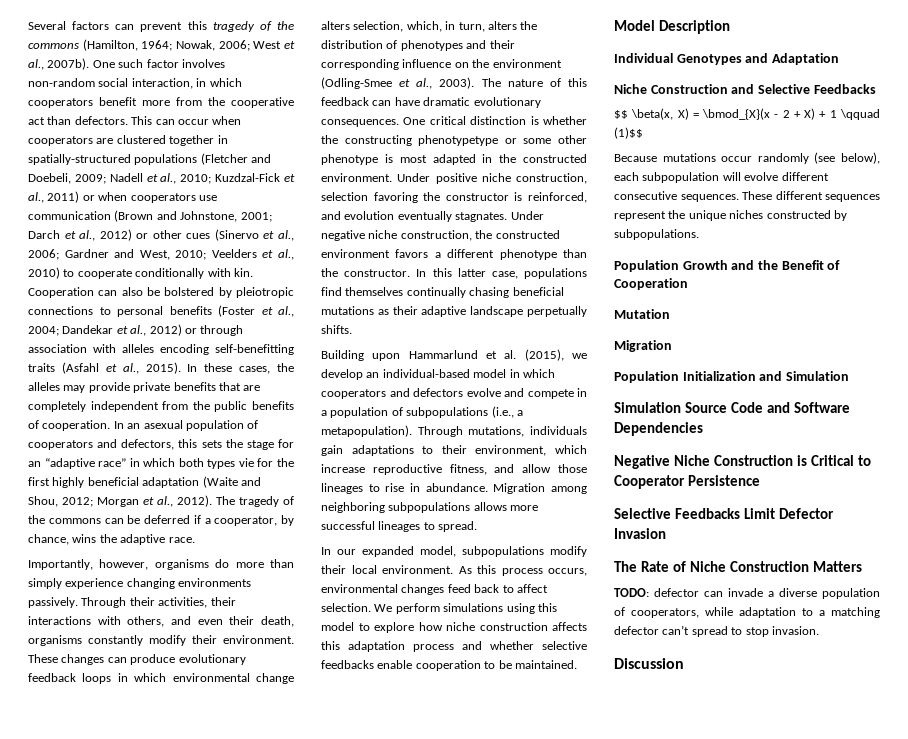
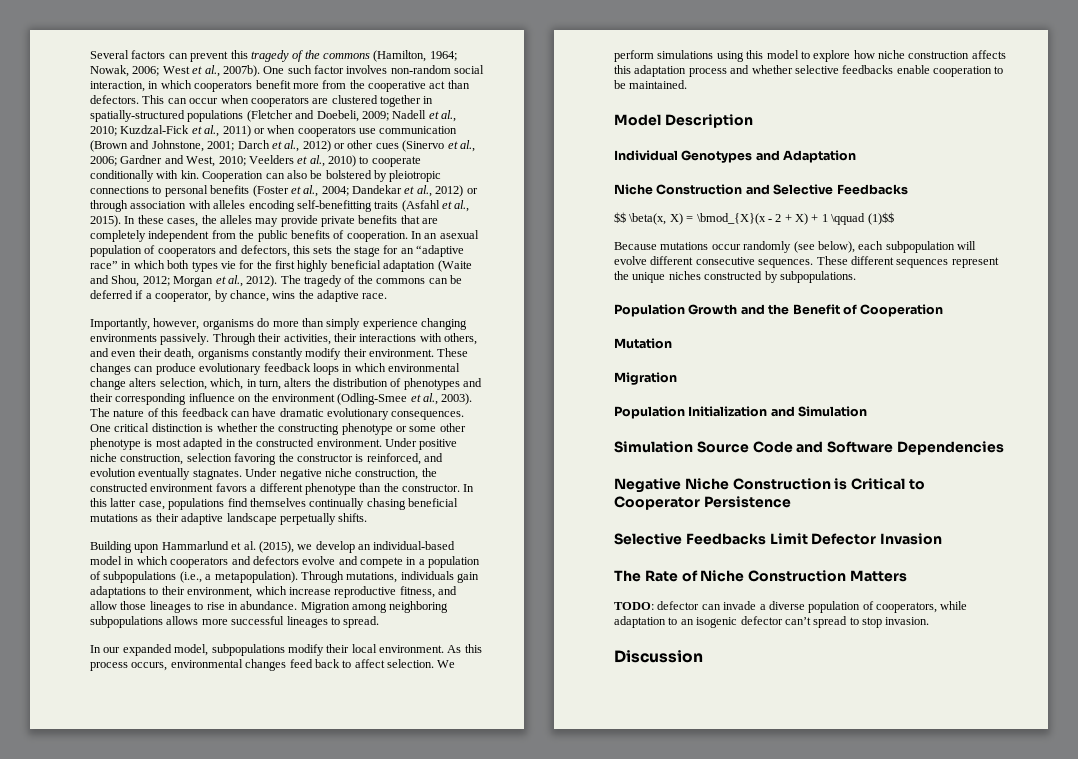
- One critical distinction is whether the constructing phenotypetype or some other phenotype is most adapted in the constructed environment.
+ One critical distinction is whether the constructing phenotype or some other phenotype is most adapted in the constructed environment.
- TODO: defector can invade a diverse population of cooperators, while adaptation to a matching defector can’t spread to stop invasion.
+ TODO: defector can invade a diverse population of cooperators, while adaptation to an isogenic defector can’t spread to stop invasion.

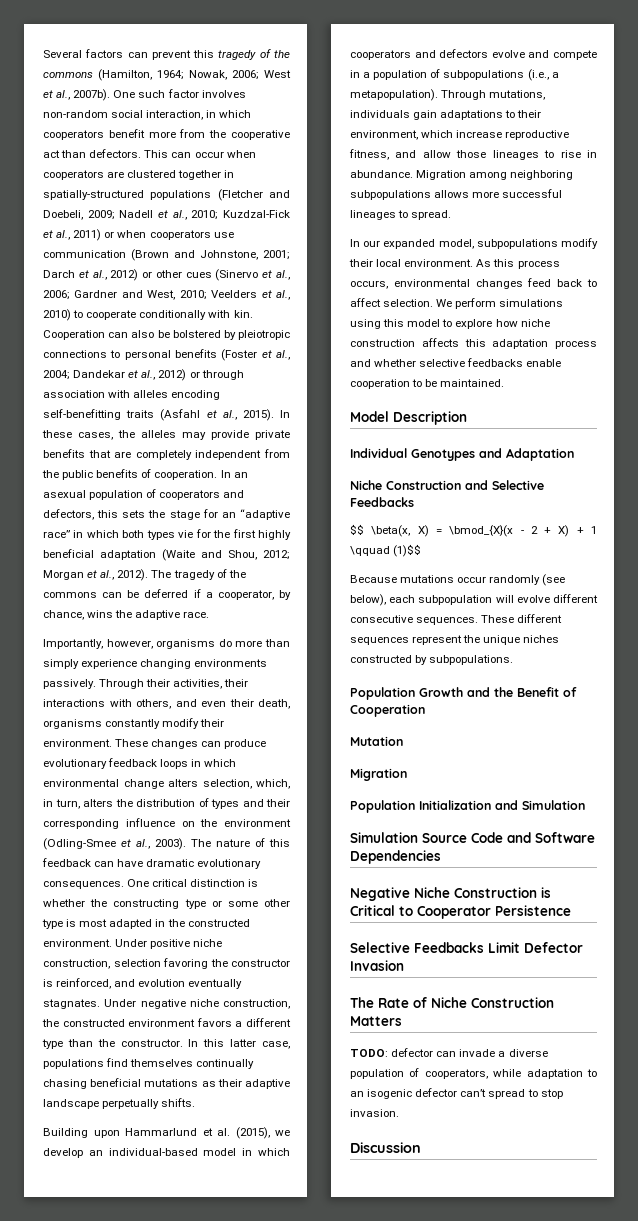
- These changes can produce evolutionary feedback loops in which environmental change alters selection, which, in turn, alters the distribution of phenotypes and their corresponding influence on the environment (Odling-Smee et al., 2003).
+ These changes can produce evolutionary feedback loops in which environmental change alters selection, which, in turn, alters the distribution of types and their corresponding influence on the environment (Odling-Smee et al., 2003).
- One critical distinction is whether the constructing phenotype or some other phenotype is most adapted in the constructed environment.
+ One critical distinction is whether the constructing type or some other type is most adapted in the constructed environment.
- Under negative niche construction, the constructed environment favors a different phenotype than the constructor.
+ Under negative niche construction, the constructed environment favors a different type than the constructor.

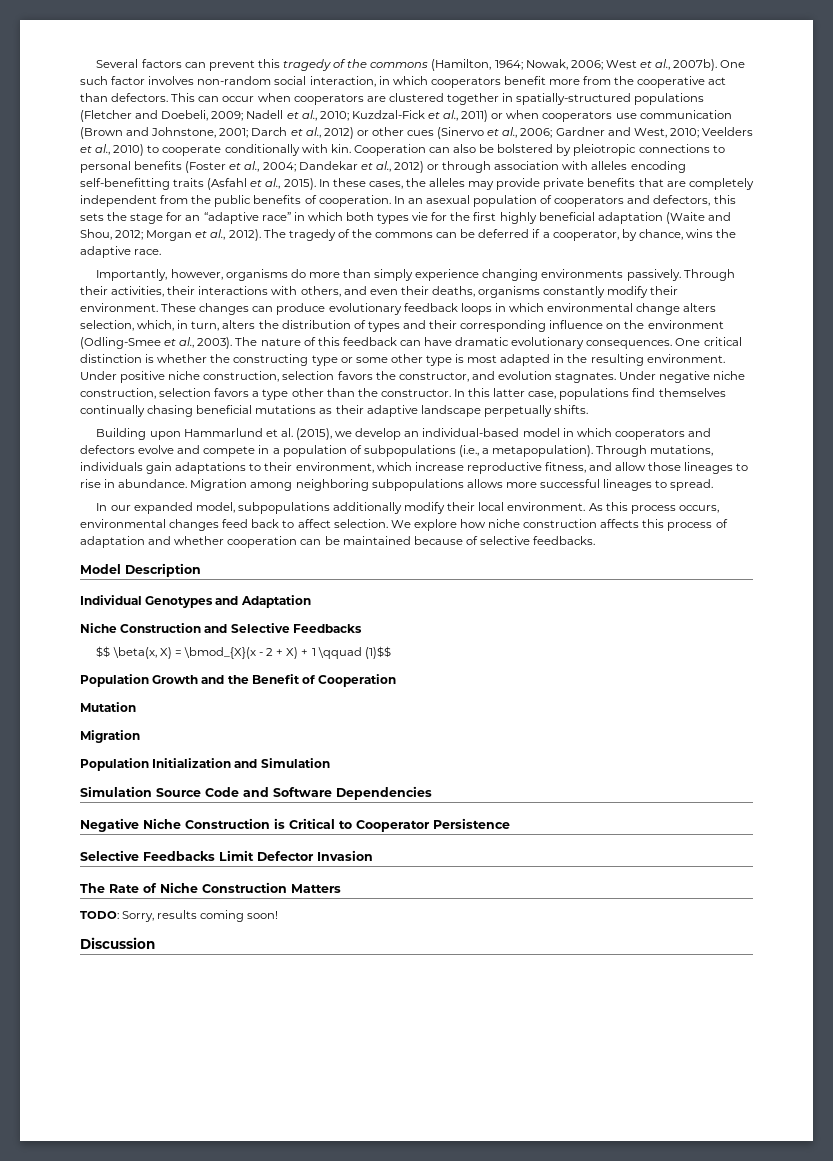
- Through their activities, their interactions with others, and even their death, organisms constantly modify their environment.
+ Through their activities, their interactions with others, and even their deaths, organisms constantly modify their environment.
- One critical distinction is whether the constructing type or some other type is most adapted in the constructed environment.
+ One critical distinction is whether the constructing type or some other type is most adapted in the resulting environment.
- Under positive niche construction, selection favoring the constructor is reinforced, and evolution eventually stagnates.
+ Under positive niche construction, selection favors the constructor, and evolution stagnates.
- Under negative niche construction, the constructed environment favors a different type than the constructor.
+ Under negative niche construction, selection favors a type other than the constructor.
- In our expanded model, subpopulations modify their local environment.
+ In our expanded model, subpopulations additionally modify their local environment.
- We perform simulations using this model to explore how niche construction affects this adaptation process and whether selective feedbacks enable cooperation to be maintained.
+ We explore how niche construction affects this process of adaptation and whether cooperation can be maintained because of selective feedbacks.
- Because mutations occur randomly (see below), each subpopulation will evolve different consecutive sequences. These different sequences represent the unique niches constructed by subpopulations.
- TODO: defector can invade a diverse population of cooperators, while adaptation to an isogenic defector can’t spread to stop invasion.
+ TODO: Sorry, results coming soon!

